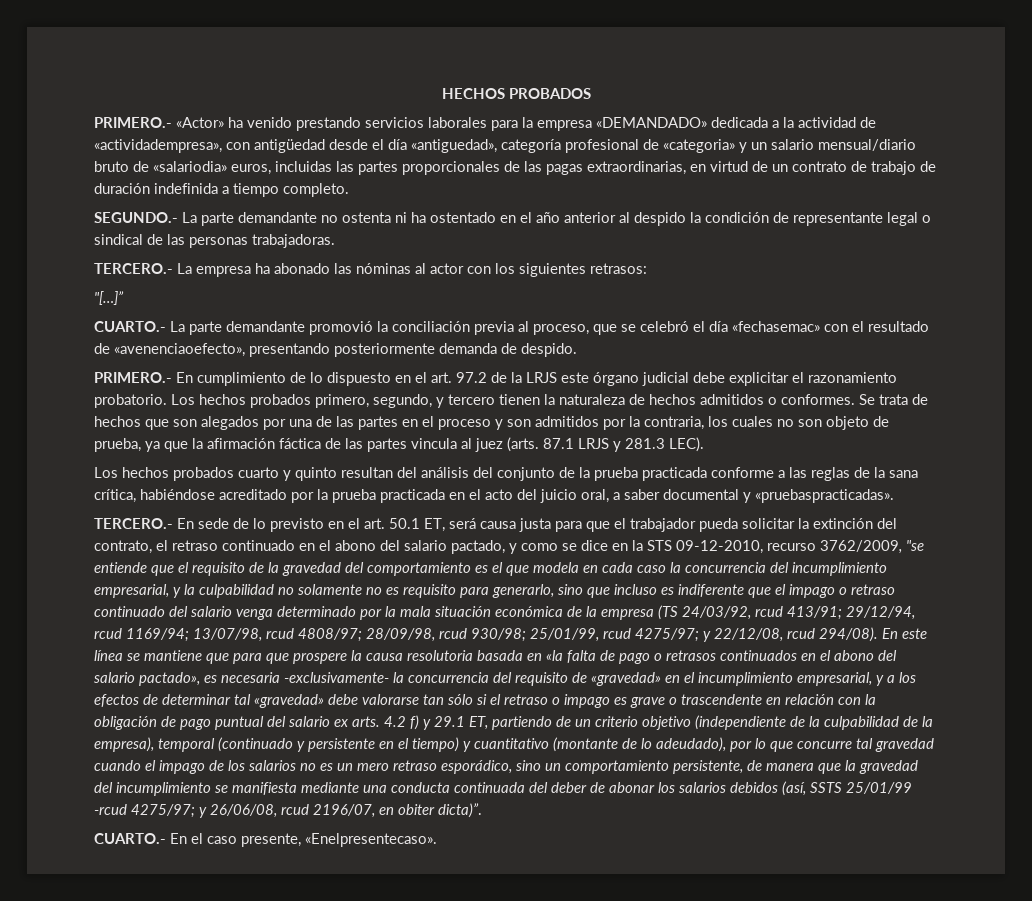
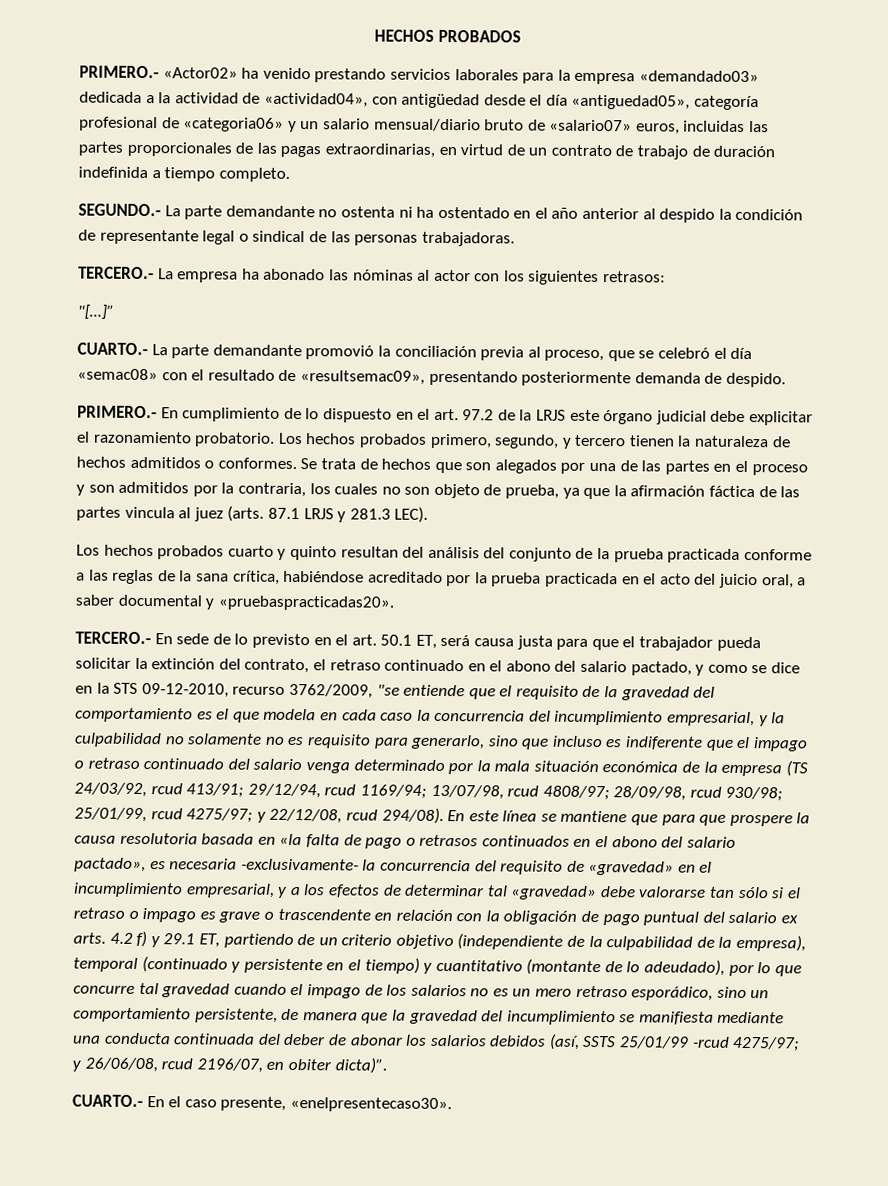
- PRIMERO.- «Actor» ha venido prestando servicios laborales para la empresa «DEMANDADO» dedicada a la actividad de «actividadempresa», con antigüedad desde el día «antiguedad», categoría profesional de «categoria» y un salario mensual/diario bruto de «salariodia» euros, incluidas las partes proporcionales de las pagas extraordinarias, en virtud de un contrato de trabajo de duración indefinida a tiempo completo.
+ PRIMERO.- «Actor02» ha venido prestando servicios laborales para la empresa «demandado03» dedicada a la actividad de «actividad04», con antigüedad desde el día «antiguedad05», categoría profesional de «categoria06» y un salario mensual/diario bruto de «salario07» euros, incluidas las partes proporcionales de las pagas extraordinarias, en virtud de un contrato de trabajo de duración indefinida a tiempo completo.
- CUARTO.- La parte demandante promovió la conciliación previa al proceso, que se celebró el día «fechasemac» con el resultado de «avenenciaoefecto», presentando posteriormente demanda de despido.
+ CUARTO.- La parte demandante promovió la conciliación previa al proceso, que se celebró el día «semac08» con el resultado de «resultsemac09», presentando posteriormente demanda de despido.
- Los hechos probados cuarto y quinto resultan del análisis del conjunto de la prueba practicada conforme a las reglas de la sana crítica, habiéndose acreditado por la prueba practicada en el acto del juicio oral, a saber documental y «pruebaspracticadas».
+ Los hechos probados cuarto y quinto resultan del análisis del conjunto de la prueba practicada conforme a las reglas de la sana crítica, habiéndose acreditado por la prueba practicada en el acto del juicio oral, a saber documental y «pruebaspracticadas20».
- CUARTO.- En el caso presente, «Enelpresentecaso».
+ CUARTO.- En el caso presente, «enelpresentecaso30».

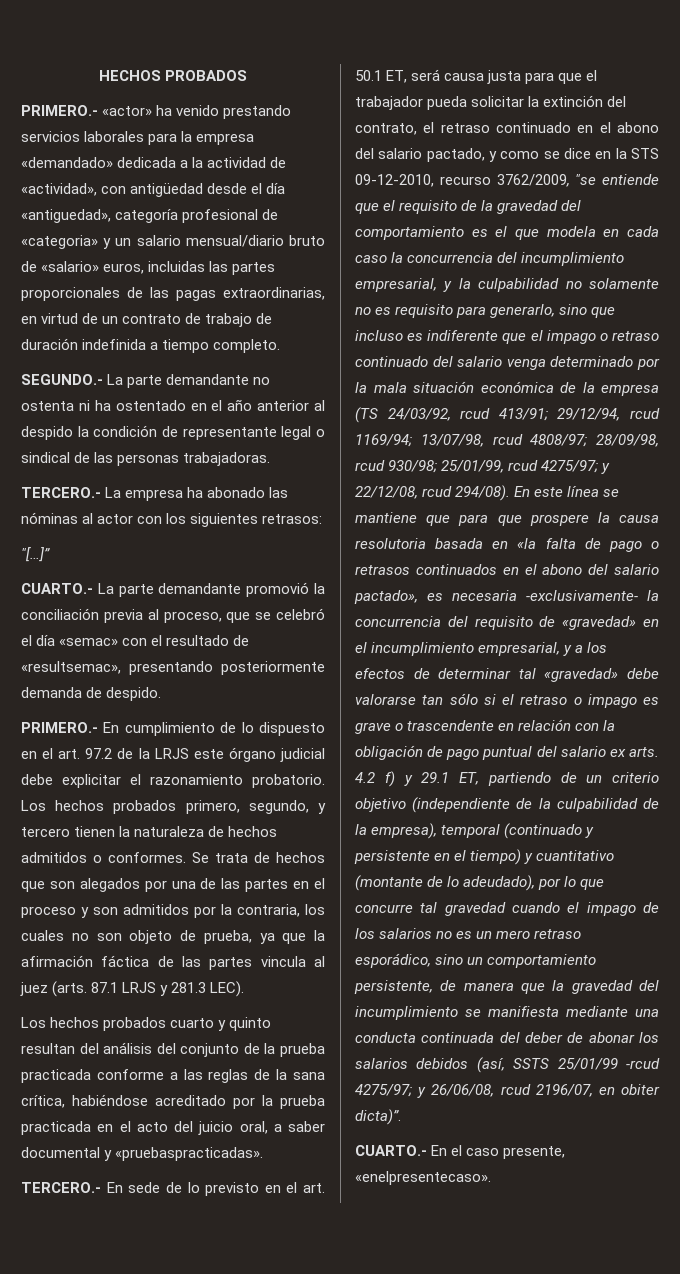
- PRIMERO.- «Actor02» ha venido prestando servicios laborales para la empresa «demandado03» dedicada a la actividad de «actividad04», con antigüedad desde el día «antiguedad05», categoría profesional de «categoria06» y un salario mensual/diario bruto de «salario07» euros, incluidas las partes proporcionales de las pagas extraordinarias, en virtud de un contrato de trabajo de duración indefinida a tiempo completo.
+ PRIMERO.- «actor» ha venido prestando servicios laborales para la empresa «demandado» dedicada a la actividad de «actividad», con antigüedad desde el día «antiguedad», categoría profesional de «categoria» y un salario mensual/diario bruto de «salario» euros, incluidas las partes proporcionales de las pagas extraordinarias, en virtud de un contrato de trabajo de duración indefinida a tiempo completo.
- CUARTO.- La parte demandante promovió la conciliación previa al proceso, que se celebró el día «semac08» con el resultado de «resultsemac09», presentando posteriormente demanda de despido.
+ CUARTO.- La parte demandante promovió la conciliación previa al proceso, que se celebró el día «semac» con el resultado de «resultsemac», presentando posteriormente demanda de despido.
- Los hechos probados cuarto y quinto resultan del análisis del conjunto de la prueba practicada conforme a las reglas de la sana crítica, habiéndose acreditado por la prueba practicada en el acto del juicio oral, a saber documental y «pruebaspracticadas20».
+ Los hechos probados cuarto y quinto resultan del análisis del conjunto de la prueba practicada conforme a las reglas de la sana crítica, habiéndose acreditado por la prueba practicada en el acto del juicio oral, a saber documental y «pruebaspracticadas».
- CUARTO.- En el caso presente, «enelpresentecaso30».
+ CUARTO.- En el caso presente, «enelpresentecaso».

